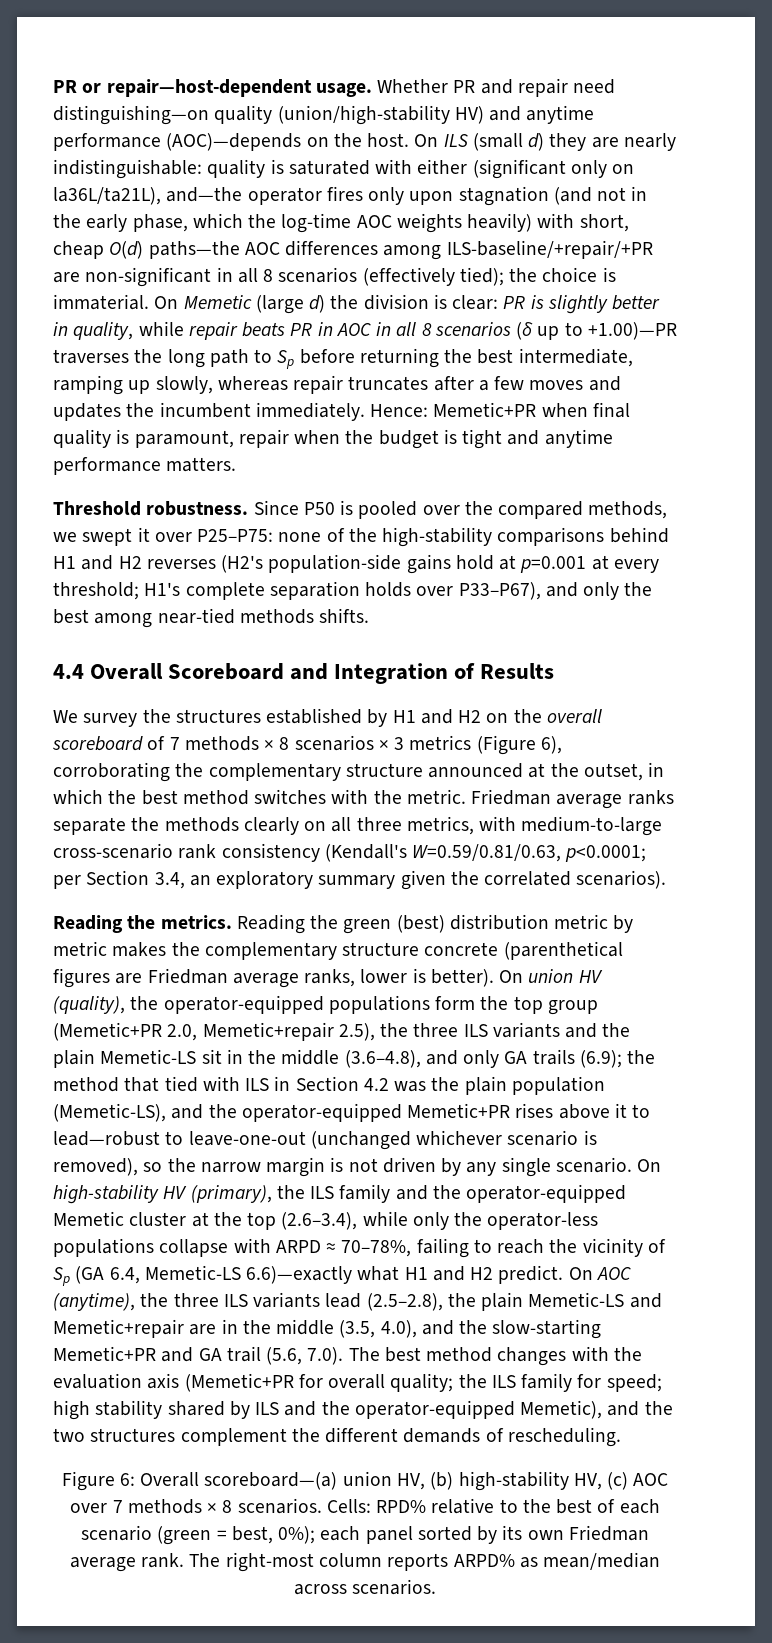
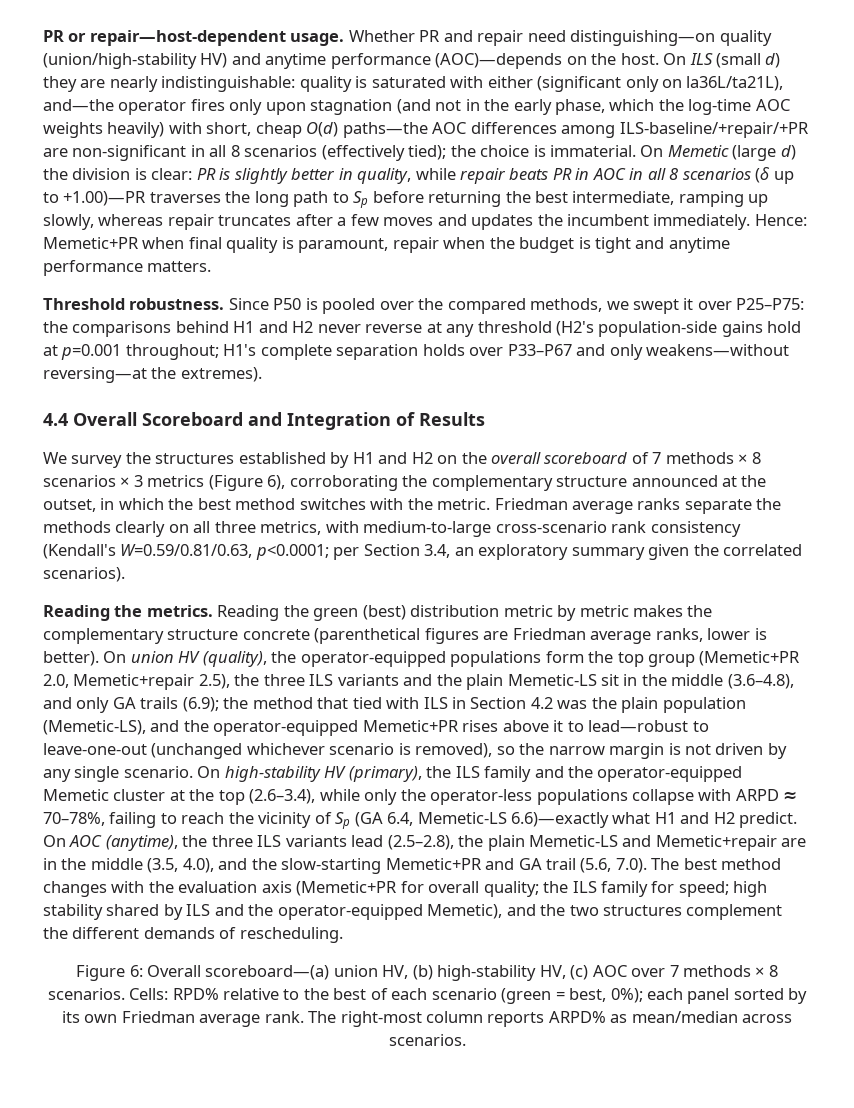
- Since P50 is pooled over the compared methods, we swept it over P25–P75: none of the high-stability comparisons behind H1 and H2 reverses (H2's population-side gains hold at p=0.001 at every threshold; H1's complete separation holds over P33–P67), and only the best among near-tied methods shifts.
+ Since P50 is pooled over the compared methods, we swept it over P25–P75: the comparisons behind H1 and H2 never reverse at any threshold (H2's population-side gains hold at p=0.001 throughout; H1's complete separation holds over P33–P67 and only weakens—without reversing—at the extremes).

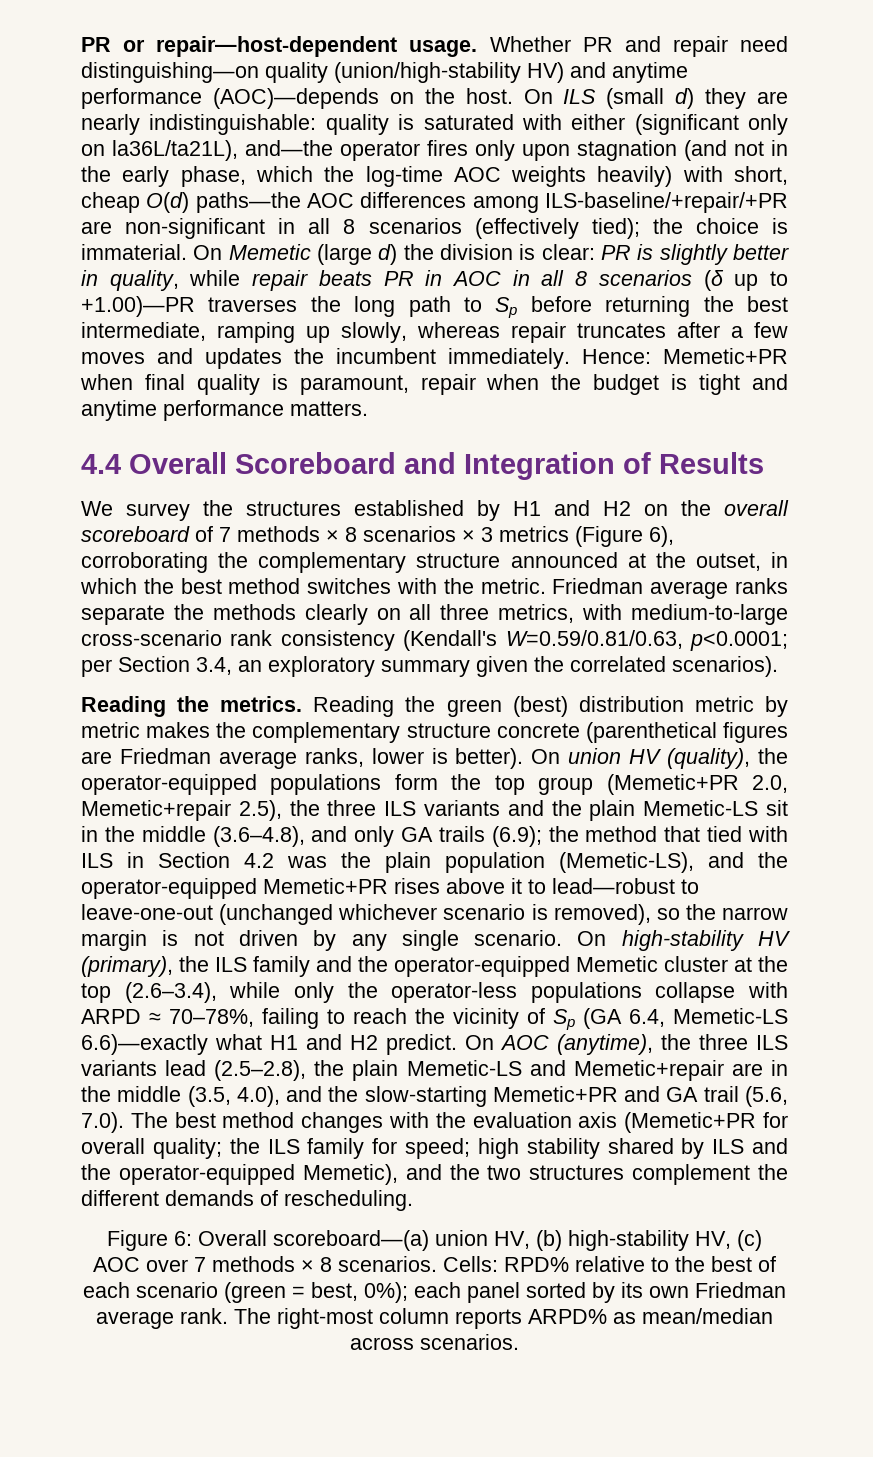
- Threshold robustness. Since P50 is pooled over the compared methods, we swept it over P25–P75: the comparisons behind H1 and H2 never reverse at any threshold (H2's population-side gains hold at p=0.001 throughout; H1's complete separation holds over P33–P67 and only weakens—without reversing—at the extremes).

